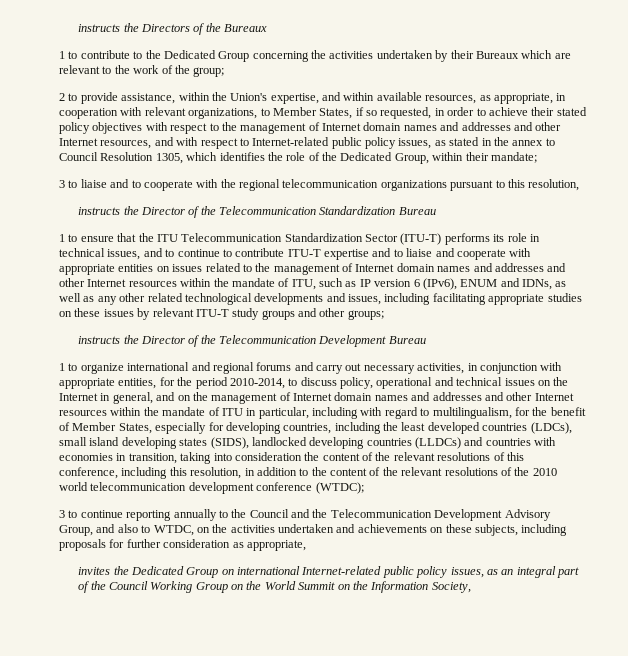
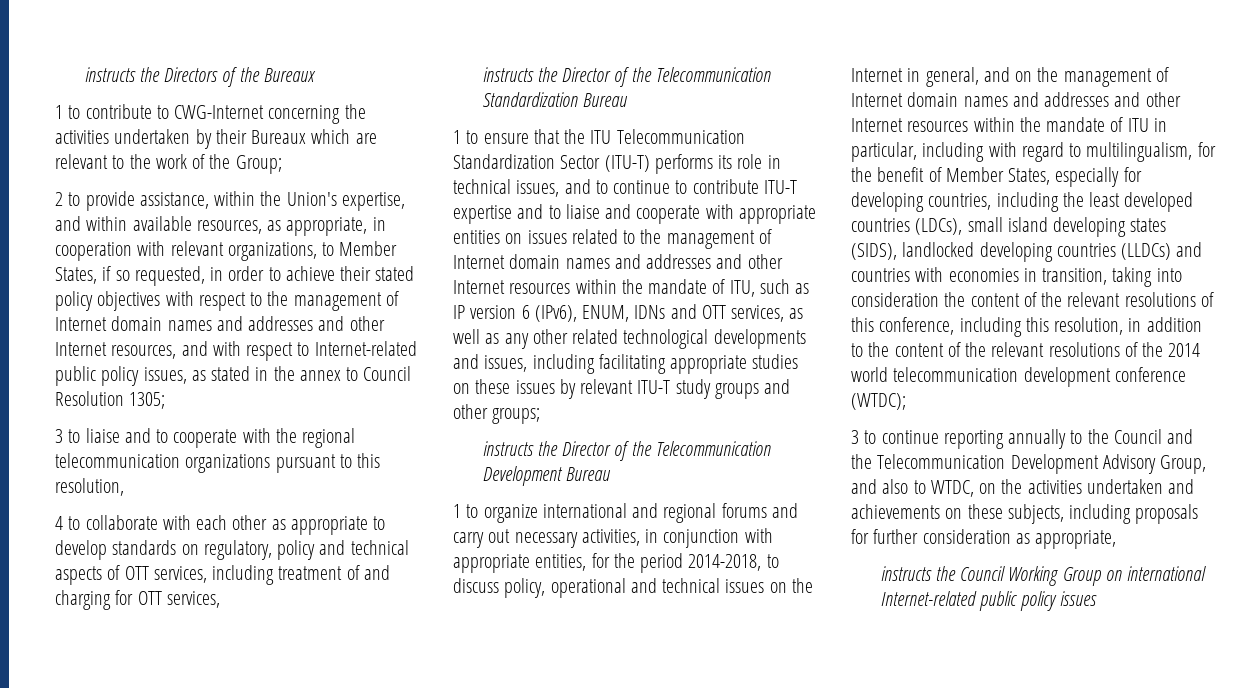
- 1 to contribute to the Dedicated Group concerning the activities undertaken by their Bureaux which are relevant to the work of the group;
+ 1 to contribute to CWG-Internet concerning the activities undertaken by their Bureaux which are relevant to the work of the Group;
- 2 to provide assistance, within the Union's expertise, and within available resources, as appropriate, in cooperation with relevant organizations, to Member States, if so requested, in order to achieve their stated policy objectives with respect to the management of Internet domain names and addresses and other Internet resources, and with respect to Internet-related public policy issues, as stated in the annex to Council Resolution 1305, which identifies the role of the Dedicated Group, within their mandate;
+ 2 to provide assistance, within the Union's expertise, and within available resources, as appropriate, in cooperation with relevant organizations, to Member States, if so requested, in order to achieve their stated policy objectives with respect to the management of Internet domain names and addresses and other Internet resources, and with respect to Internet-related public policy issues, as stated in the annex to Council Resolution 1305;
+ 4 to collaborate with each other as appropriate to develop standards on regulatory, policy and technical aspects of OTT services, including treatment of and charging for OTT services,
- 1 to ensure that the ITU Telecommunication Standardization Sector (ITU-T) performs its role in technical issues, and to continue to contribute ITU-T expertise and to liaise and cooperate with appropriate entities on issues related to the management of Internet domain names and addresses and other Internet resources within the mandate of ITU, such as IP version 6 (IPv6), ENUM and IDNs, as well as any other related technological developments and issues, including facilitating appropriate studies on these issues by relevant ITU-T study groups and other groups;
+ 1 to ensure that the ITU Telecommunication Standardization Sector (ITU-T) performs its role in technical issues, and to continue to contribute ITU-T expertise and to liaise and cooperate with appropriate entities on issues related to the management of Internet domain names and addresses and other Internet resources within the mandate of ITU, such as IP version 6 (IPv6), ENUM, IDNs and OTT services, as well as any other related technological developments and issues, including facilitating appropriate studies on these issues by relevant ITU-T study groups and other groups;
- 1 to organize international and regional forums and carry out necessary activities, in conjunction with appropriate entities, for the period 2010-2014, to discuss policy, operational and technical issues on the Internet in general, and on the management of Internet domain names and addresses and other Internet resources within the mandate of ITU in particular, including with regard to multilingualism, for the benefit of Member States, especially for developing countries, including the least developed countries (LDCs), small island developing states (SIDS), landlocked developing countries (LLDCs) and countries with economies in transition, taking into consideration the content of the relevant resolutions of this conference, including this resolution, in addition to the content of the relevant resolutions of the 2010 world telecommunication development conference (WTDC);
+ 1 to organize international and regional forums and carry out necessary activities, in conjunction with appropriate entities, for the period 2014-2018, to discuss policy, operational and technical issues on the Internet in general, and on the management of Internet domain names and addresses and other Internet resources within the mandate of ITU in particular, including with regard to multilingualism, for the benefit of Member States, especially for developing countries, including the least developed countries (LDCs), small island developing states (SIDS), landlocked developing countries (LLDCs) and countries with economies in transition, taking into consideration the content of the relevant resolutions of this conference, including this resolution, in addition to the content of the relevant resolutions of the 2014 world telecommunication development conference (WTDC);
- invites the Dedicated Group on international Internet-related public policy issues, as an integral part of the Council Working Group on the World Summit on the Information Society,
+ instructs the Council Working Group on international Internet-related public policy issues

